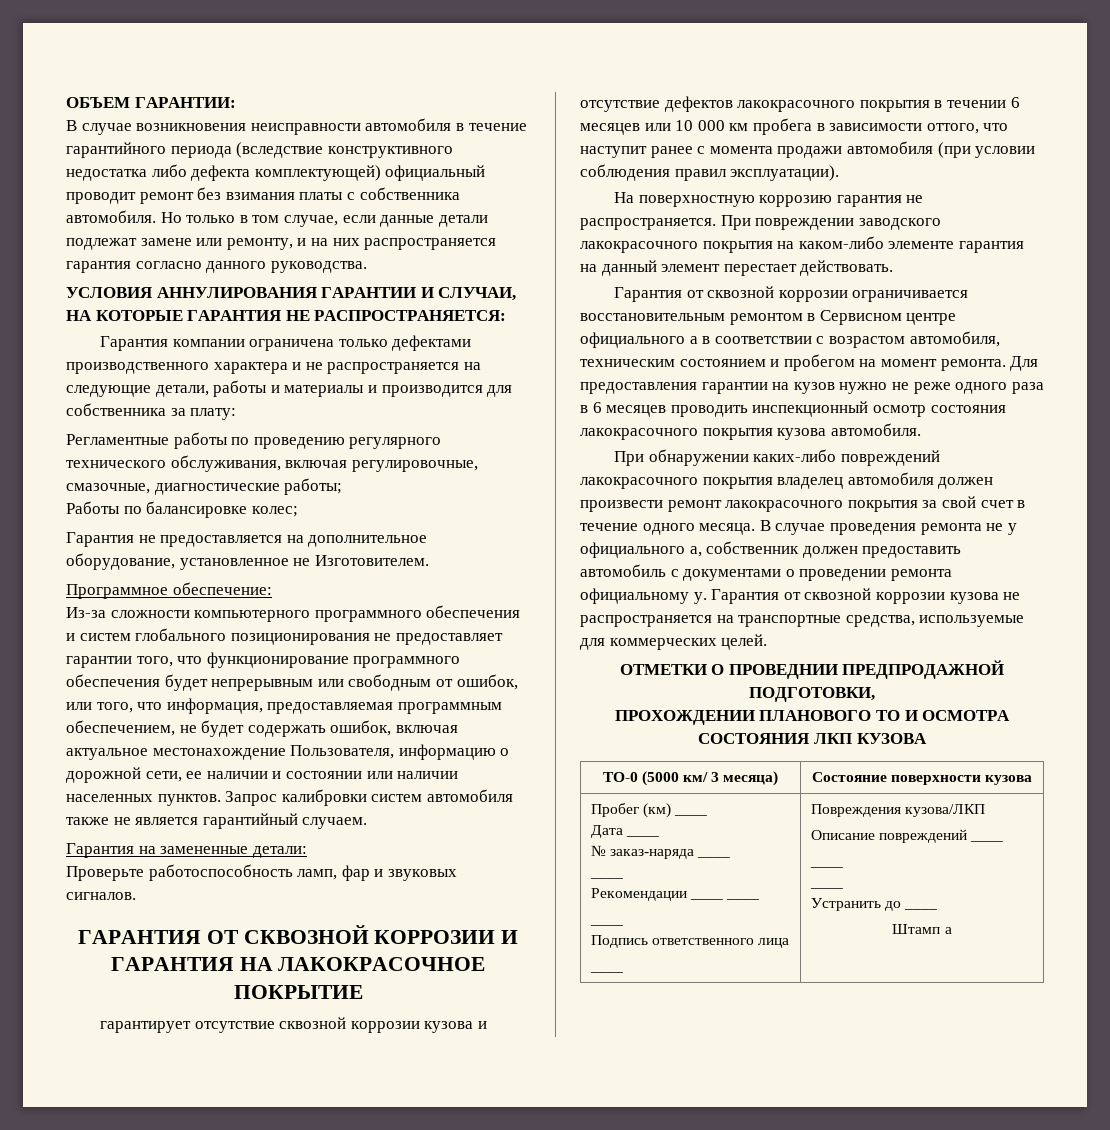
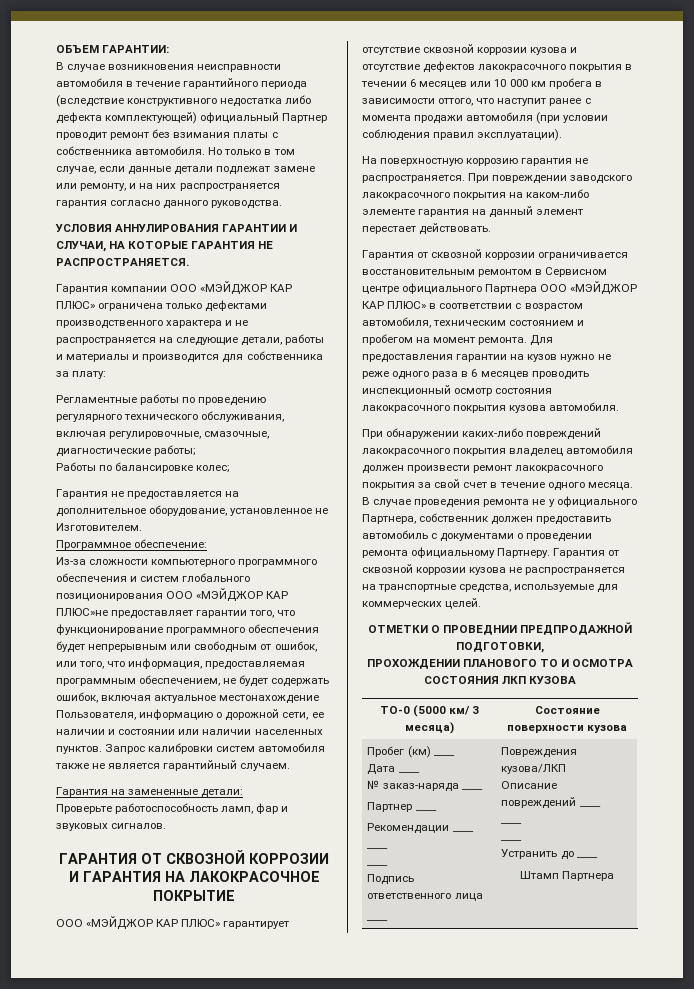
- В случае возникновения неисправности автомобиля в течение гарантийного периода (вследствие конструктивного недостатка либо дефекта комплектующей) официальный проводит ремонт без взимания платы с собственника автомобиля.
+ В случае возникновения неисправности автомобиля в течение гарантийного периода (вследствие конструктивного недостатка либо дефекта комплектующей) официальный Партнер проводит ремонт без взимания платы с собственника автомобиля.
- УСЛОВИЯ АННУЛИРОВАНИЯ ГАРАНТИИ И СЛУЧАИ, НА КОТОРЫЕ ГАРАНТИЯ НЕ РАСПРОСТРАНЯЕТСЯ:
+ УСЛОВИЯ АННУЛИРОВАНИЯ ГАРАНТИИ И СЛУЧАИ, НА КОТОРЫЕ ГАРАНТИЯ НЕ РАСПРОСТРАНЯЕТСЯ.
- Гарантия компании ограничена только дефектами производственного характера и не распространяется на следующие детали, работы и материалы и производится для собственника за плату:
+ Гарантия компании ООО «МЭЙДЖОР КАР ПЛЮС» ограничена только дефектами производственного характера и не распространяется на следующие детали, работы и материалы и производится для собственника за плату:
- Из-за сложности компьютерного программного обеспечения и систем глобального позиционирования не предоставляет гарантии того, что функционирование программного обеспечения будет непрерывным или свободным от ошибок, или того, что информация, предоставляемая программным обеспечением, не будет содержать ошибок, включая актуальное местонахождение Пользователя, информацию о дорожной сети, ее наличии и состоянии или наличии населенных пунктов.
+ Из-за сложности компьютерного программного обеспечения и систем глобального позиционирования ООО «МЭЙДЖОР КАР ПЛЮС»не предоставляет гарантии того, что функционирование программного обеспечения будет непрерывным или свободным от ошибок, или того, что информация, предоставляемая программным обеспечением, не будет содержать ошибок, включая актуальное местонахождение Пользователя, информацию о дорожной сети, ее наличии и состоянии или наличии населенных пунктов.
- гарантирует отсутствие сквозной коррозии кузова и отсутствие дефектов лакокрасочного покрытия в течении 6 месяцев или 10 000 км пробега в зависимости оттого, что наступит ранее с момента продажи автомобиля (при условии соблюдения правил эксплуатации).
+ ООО «МЭЙДЖОР КАР ПЛЮС» гарантирует отсутствие сквозной коррозии кузова и отсутствие дефектов лакокрасочного покрытия в течении 6 месяцев или 10 000 км пробега в зависимости оттого, что наступит ранее с момента продажи автомобиля (при условии соблюдения правил эксплуатации).
- Гарантия от сквозной коррозии ограничивается восстановительным ремонтом в Сервисном центре официального а в соответствии с возрастом автомобиля, техническим состоянием и пробегом на момент ремонта.
+ Гарантия от сквозной коррозии ограничивается восстановительным ремонтом в Сервисном центре официального Партнера ООО «МЭЙДЖОР КАР ПЛЮС» в соответствии с возрастом автомобиля, техническим состоянием и пробегом на момент ремонта.
- В случае проведения ремонта не у официального а, собственник должен предоставить автомобиль с документами о проведении ремонта официальному у.
+ В случае проведения ремонта не у официального Партнера, собственник должен предоставить автомобиль с документами о проведении ремонта официальному Партнеру.
  Пробег (км) ____
  Дата ____
  № заказ-наряда ____
- ____
+ Партнер ____
  Рекомендации ____ ____
  ____
  Подпись ответственного лица
  ____ | Повреждения кузова/ЛКП
  Описание повреждений ____
  ____
  ____
  Устранить до ____
- Штамп а
+ Штамп Партнера

